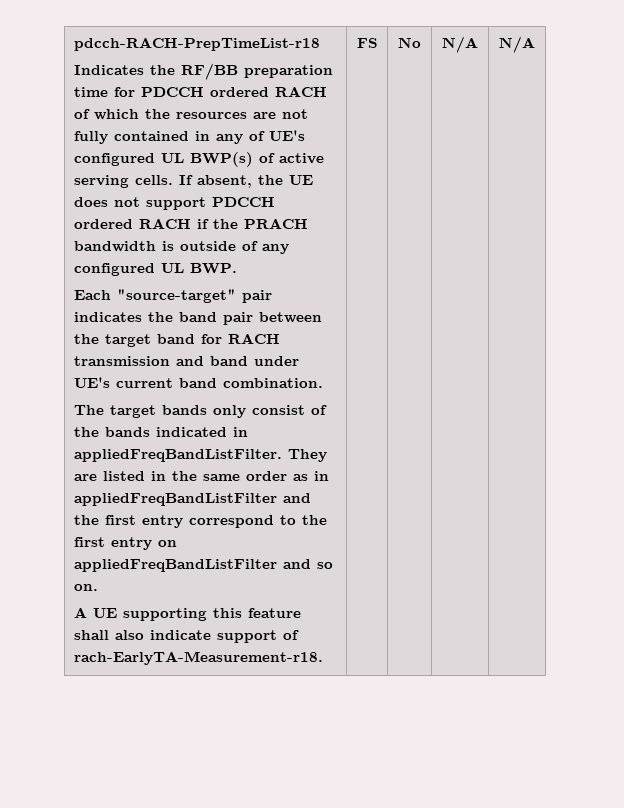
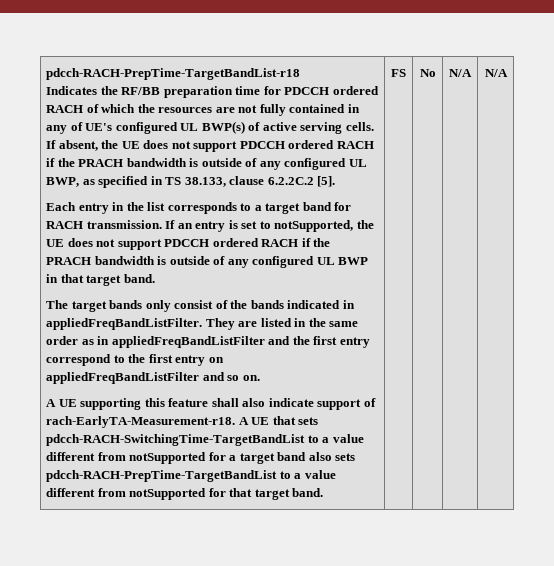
- pdcch-RACH-PrepTimeList-r18
+ pdcch-RACH-PrepTime-TargetBandList-r18
- If absent, the UE does not support PDCCH ordered RACH if the PRACH bandwidth is outside of any configured UL BWP.
- Each "source-target" pair indicates the band pair between the target band for RACH transmission and band under UE's current band combination.
+ If absent, the UE does not support PDCCH ordered RACH if the PRACH bandwidth is outside of any configured UL BWP, as specified in TS 38.133, clause 6.2.2C.2 [5].
+ Each entry in the list corresponds to a target band for RACH transmission. If an entry is set to notSupported, the UE does not support PDCCH ordered RACH if the PRACH bandwidth is outside of any configured UL BWP in that target band.
+ A UE that sets pdcch-RACH-SwitchingTime-TargetBandList to a value different from notSupported for a target band also sets pdcch-RACH-PrepTime-TargetBandList to a value different from notSupported for that target band.

